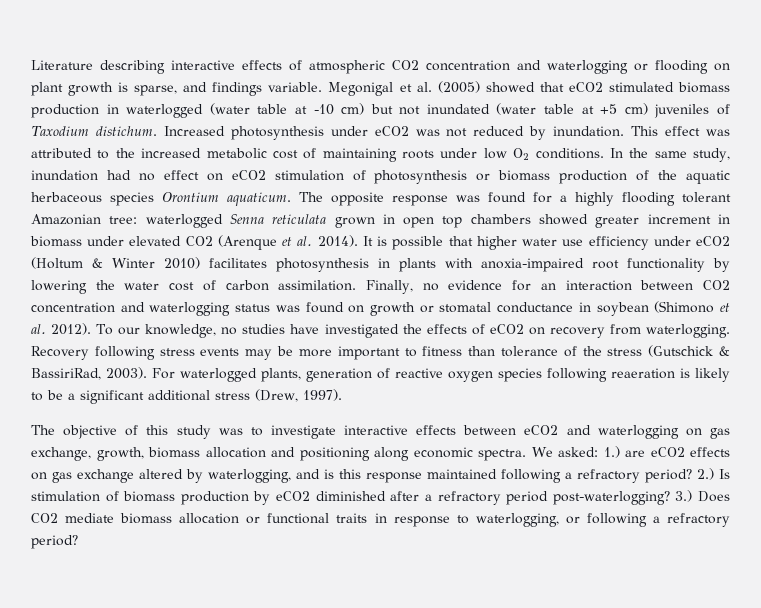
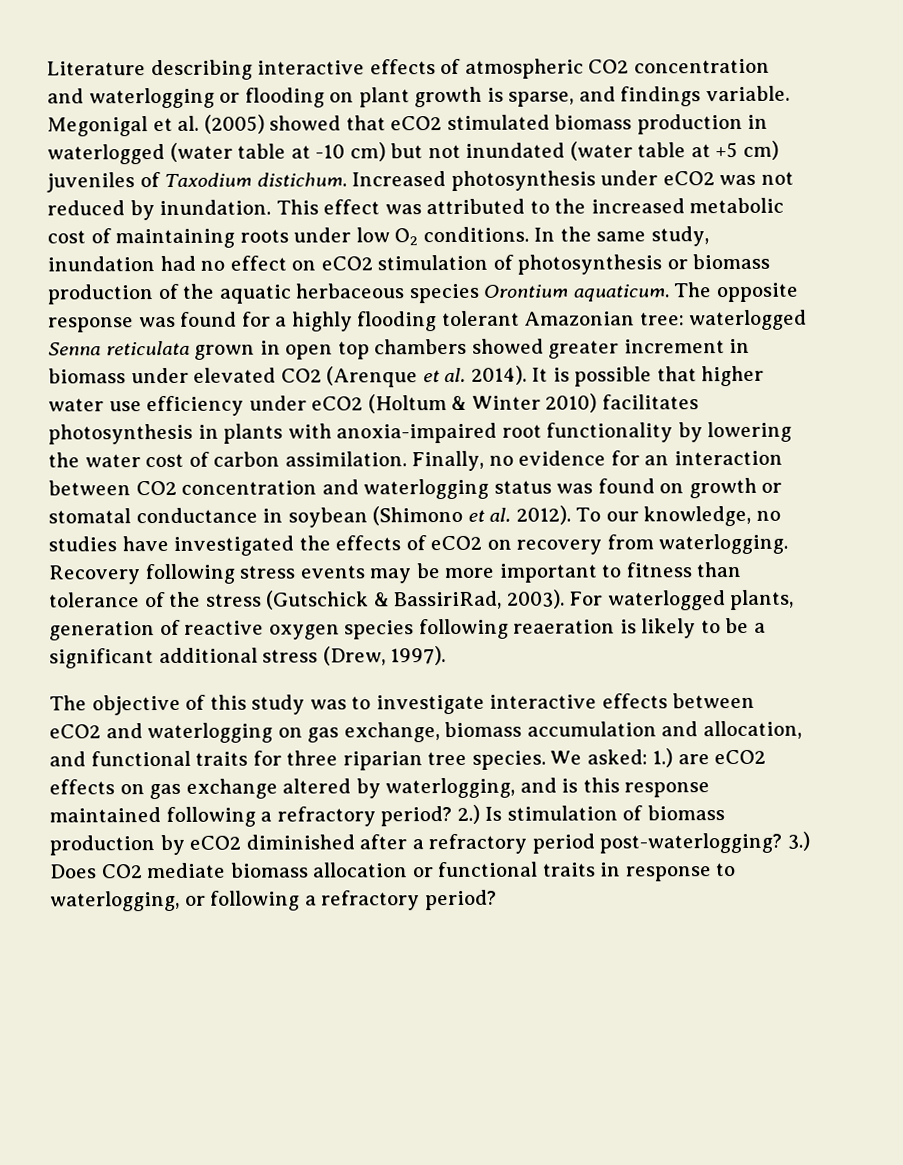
- The objective of this study was to investigate interactive effects between eCO2 and waterlogging on gas exchange, growth, biomass allocation and positioning along economic spectra.
+ The objective of this study was to investigate interactive effects between eCO2 and waterlogging on gas exchange, biomass accumulation and allocation, and functional traits for three riparian tree species.

